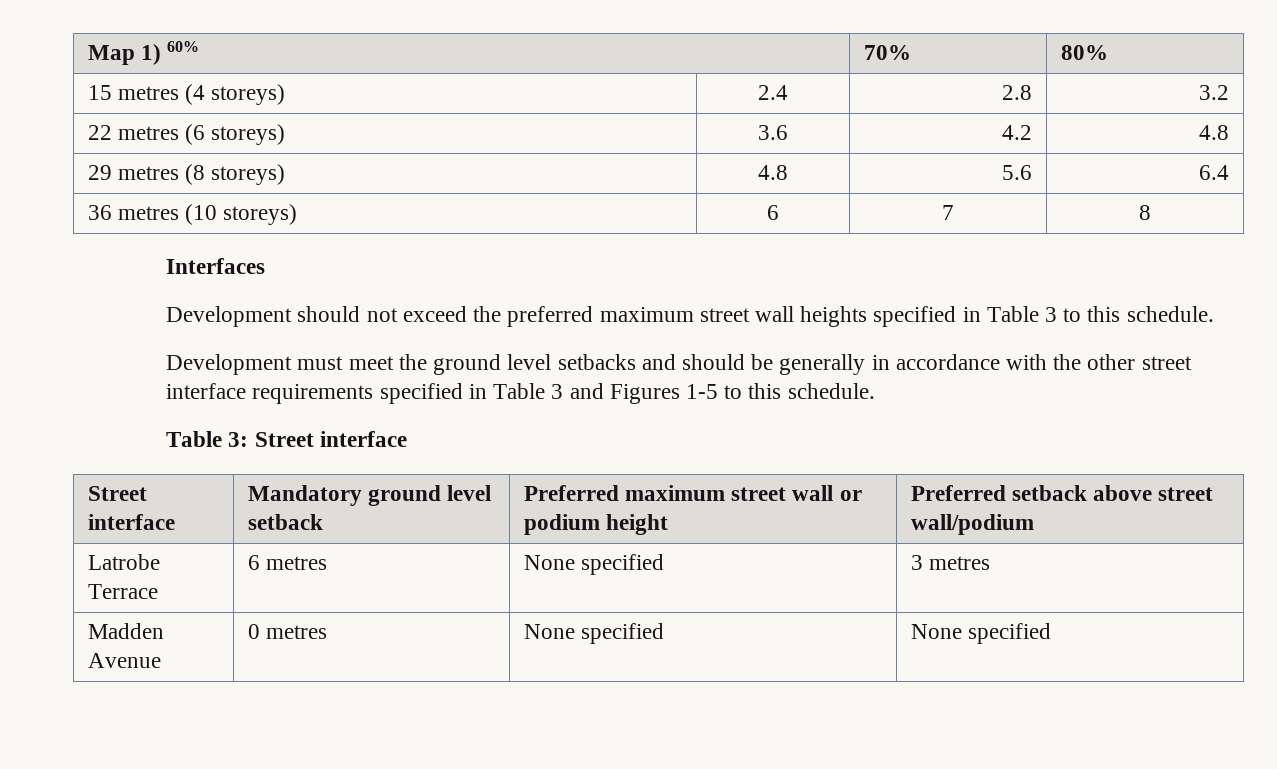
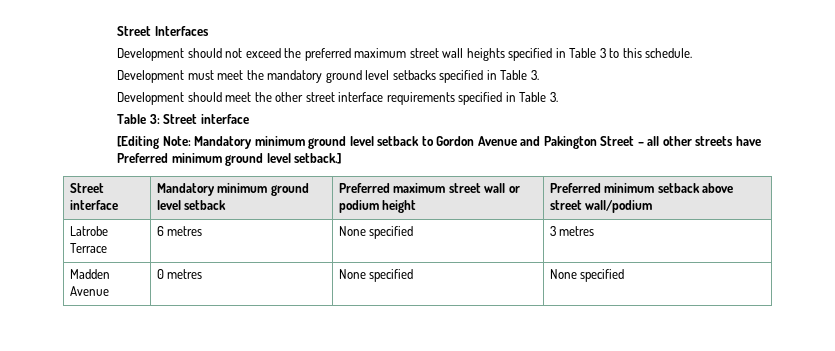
- Map 1) 60% | 70% | 80%
- 15 metres (4 storeys) | 2.4 | 2.8 | 3.2
- 22 metres (6 storeys) | 3.6 | 4.2 | 4.8
- 29 metres (8 storeys) | 4.8 | 5.6 | 6.4
- 36 metres (10 storeys) | 6 | 7 | 8
- Interfaces
+ Street Interfaces
- Development must meet the ground level setbacks and should be generally in accordance with the other street interface requirements specified in Table 3 and Figures 1-5 to this schedule.
+ Development must meet the mandatory ground level setbacks specified in Table 3.
+ Development should meet the other street interface requirements specified in Table 3.
  Table 3: Street interface
+ [Editing Note: Mandatory minimum ground level setback to Gordon Avenue and Pakington Street – all other streets have Preferred minimum ground level setback.]
- Street interface | Mandatory ground level setback | Preferred maximum street wall or podium height | Preferred setback above street wall/podium
+ Street interface | Mandatory minimum ground level setback | Preferred maximum street wall or podium height | Preferred minimum setback above street wall/podium

